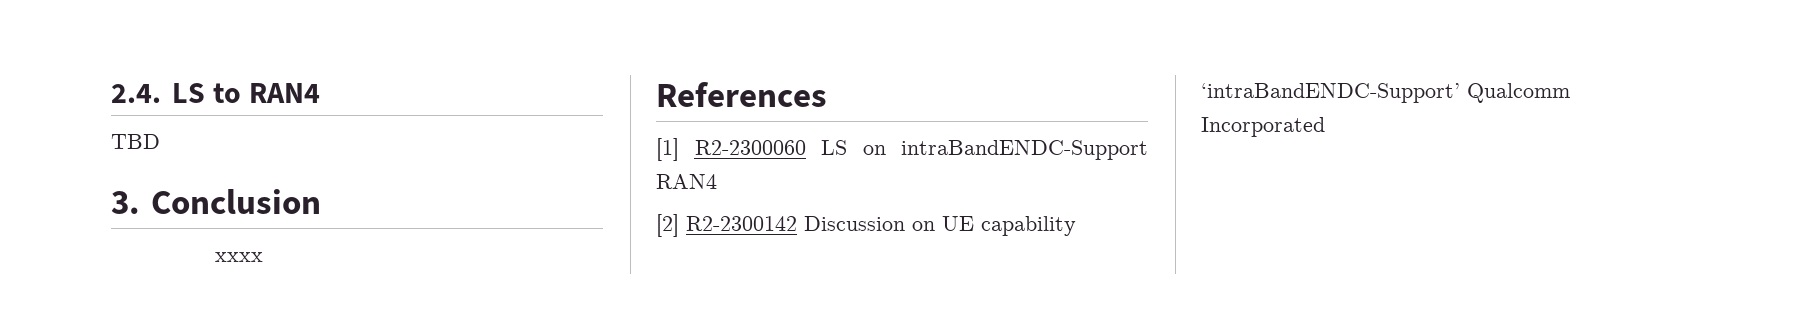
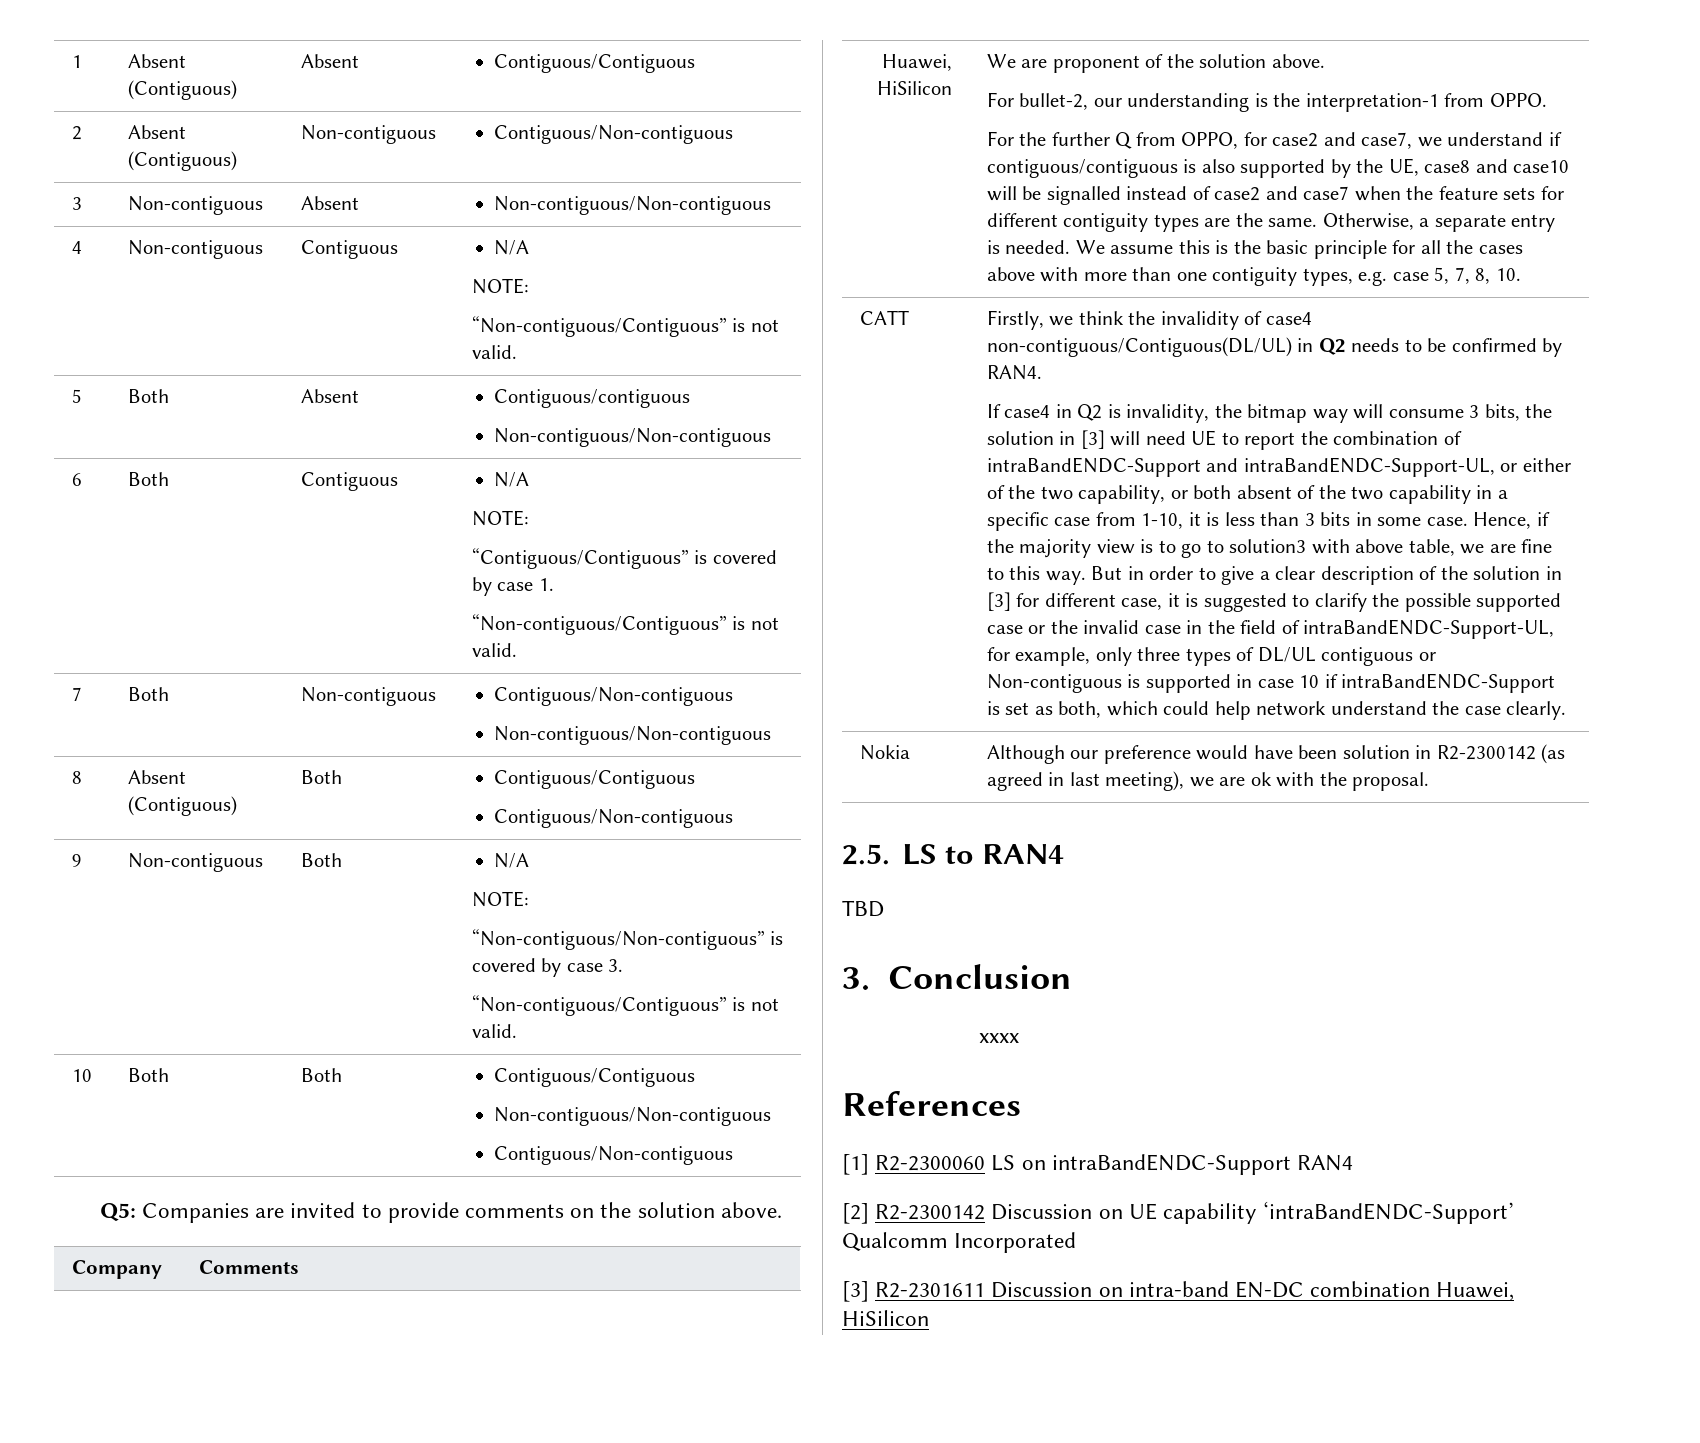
- 2.4. LS to RAN4
+ 1 | Absent (Contiguous) | Absent | Contiguous/Contiguous
+ 2 | Absent (Contiguous) | Non-contiguous | Contiguous/Non-contiguous
+ 3 | Non-contiguous | Absent | Non-contiguous/Non-contiguous
+ 4 | Non-contiguous | Contiguous | N/A
+ NOTE:
+ “Non-contiguous/Contiguous” is not valid.
+ 5 | Both | Absent | Contiguous/contiguous
+ Non-contiguous/Non-contiguous
+ 6 | Both | Contiguous | N/A
+ NOTE:
+ “Contiguous/Contiguous” is covered by case 1.
+ “Non-contiguous/Contiguous” is not valid.
+ 7 | Both | Non-contiguous | Contiguous/Non-contiguous
+ Non-contiguous/Non-contiguous
+ 8 | Absent (Contiguous) | Both | Contiguous/Contiguous
+ Contiguous/Non-contiguous
+ 9 | Non-contiguous | Both | N/A
+ NOTE:
+ “Non-contiguous/Non-contiguous” is covered by case 3.
+ “Non-contiguous/Contiguous” is not valid.
+ 10 | Both | Both | Contiguous/Contiguous
+ Non-contiguous/Non-contiguous
+ Contiguous/Non-contiguous
+ Q5: Companies are invited to provide comments on the solution above.
+ Company | Comments
+ Huawei, HiSilicon | We are proponent of the solution above.
+ For bullet-2, our understanding is the interpretation-1 from OPPO.
+ For the further Q from OPPO, for case2 and case7, we understand if contiguous/contiguous is also supported by the UE, case8 and case10 will be signalled instead of case2 and case7 when the feature sets for different contiguity types are the same. Otherwise, a separate entry is needed. We assume this is the basic principle for all the cases above with more than one contiguity types, e.g. case 5, 7, 8, 10.
+ CATT | Firstly, we think the invalidity of case4 non-contiguous/Contiguous(DL/UL) in Q2 needs to be confirmed by RAN4.
+ If case4 in Q2 is invalidity, the bitmap way will consume 3 bits, the solution in [3] will need UE to report the combination of intraBandENDC-Support and intraBandENDC-Support-UL, or either of the two capability, or both absent of the two capability in a specific case from 1-10, it is less than 3 bits in some case. Hence, if the majority view is to go to solution3 with above table, we are fine to this way. But in order to give a clear description of the solution in [3] for different case, it is suggested to clarify the possible supported case or the invalid case in the field of intraBandENDC-Support-UL, for example, only three types of DL/UL contiguous or Non-contiguous is supported in case 10 if intraBandENDC-Support is set as both, which could help network understand the case clearly.
+ Nokia | Although our preference would have been solution in R2-2300142 (as agreed in last meeting), we are ok with the proposal.
+ 2.5. LS to RAN4
+ [3] R2-2301611 Discussion on intra-band EN-DC combination Huawei, HiSilicon

